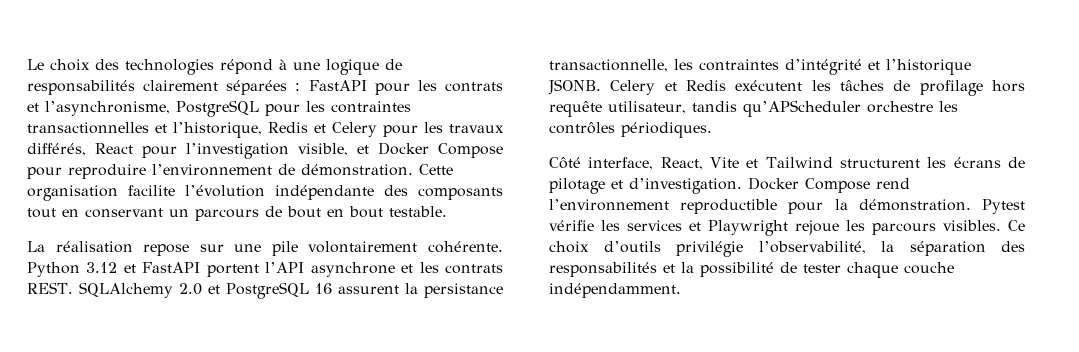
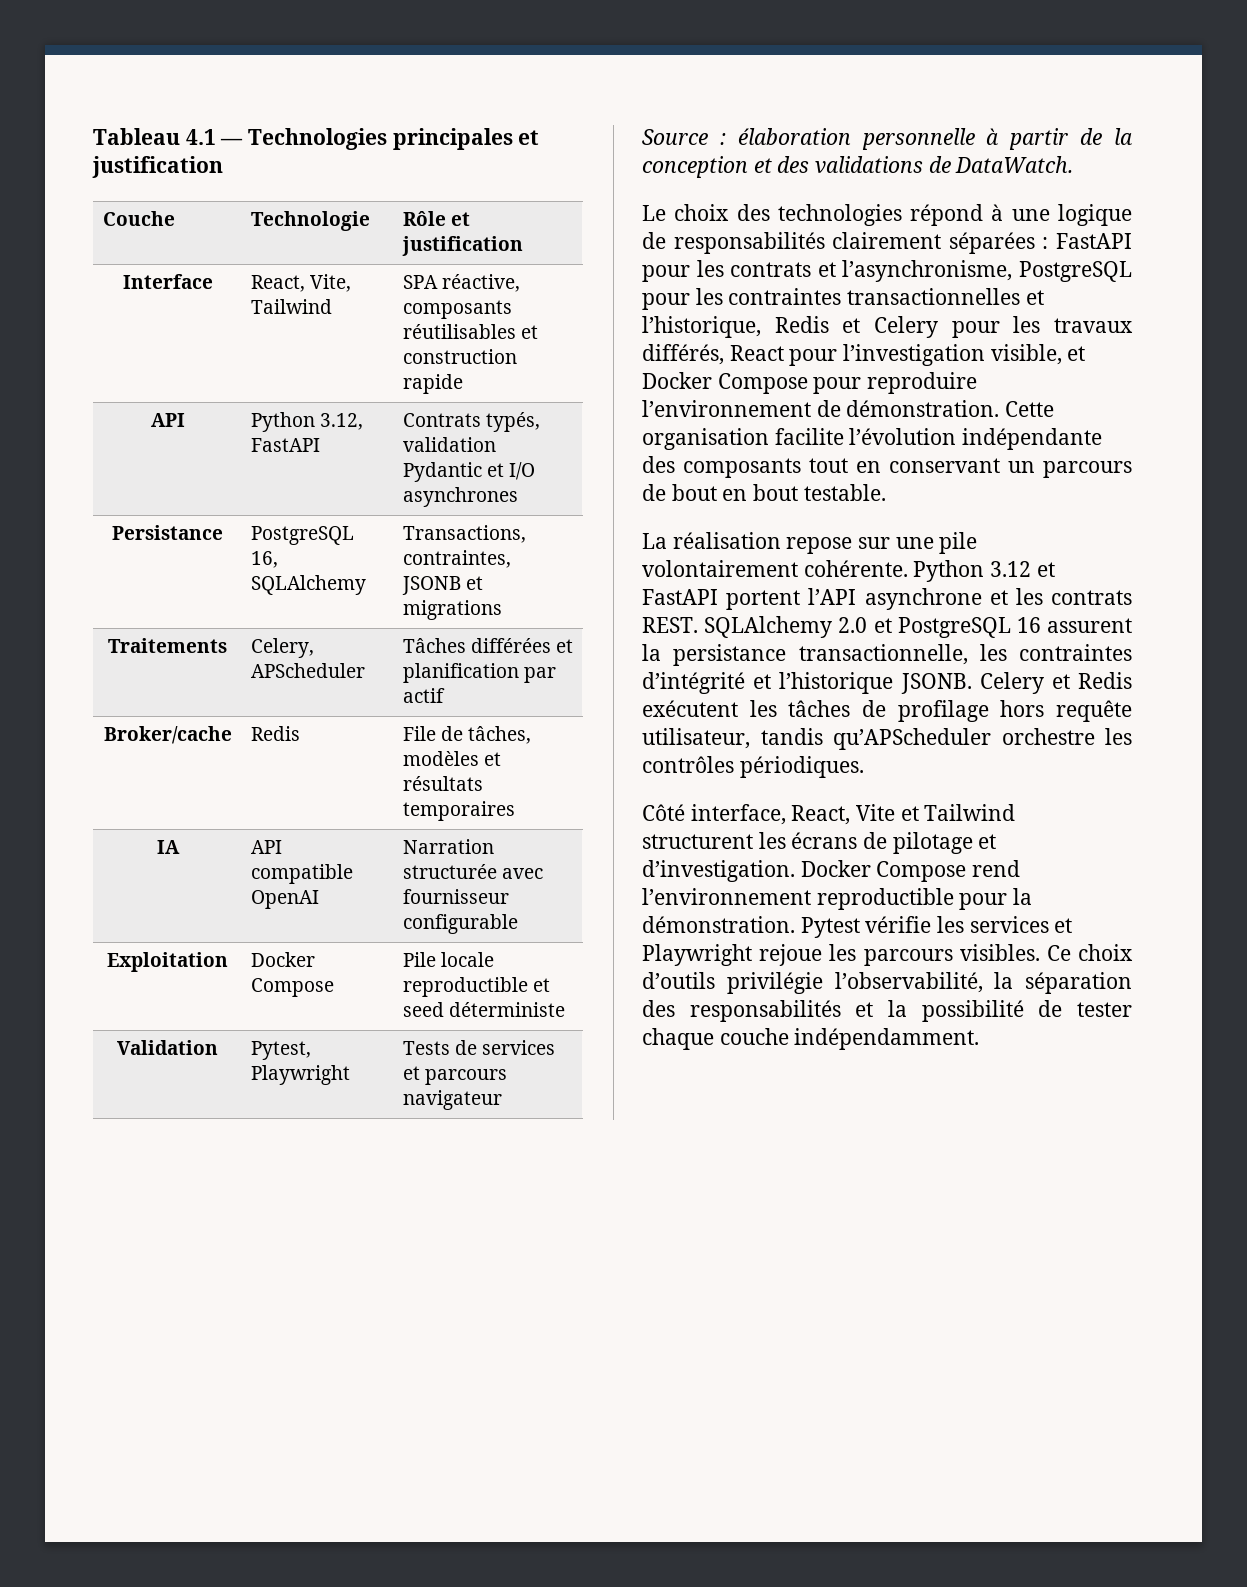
+ Tableau 4.1 — Technologies principales et justification
+ Couche | Technologie | Rôle et justification
+ Interface | React, Vite, Tailwind | SPA réactive, composants réutilisables et construction rapide
+ API | Python 3.12, FastAPI | Contrats typés, validation Pydantic et I/O asynchrones
+ Persistance | PostgreSQL 16, SQLAlchemy | Transactions, contraintes, JSONB et migrations
+ Traitements | Celery, APScheduler | Tâches différées et planification par actif
+ Broker/cache | Redis | File de tâches, modèles et résultats temporaires
+ IA | API compatible OpenAI | Narration structurée avec fournisseur configurable
+ Exploitation | Docker Compose | Pile locale reproductible et seed déterministe
+ Validation | Pytest, Playwright | Tests de services et parcours navigateur
+ Source : élaboration personnelle à partir de la conception et des validations de DataWatch.

